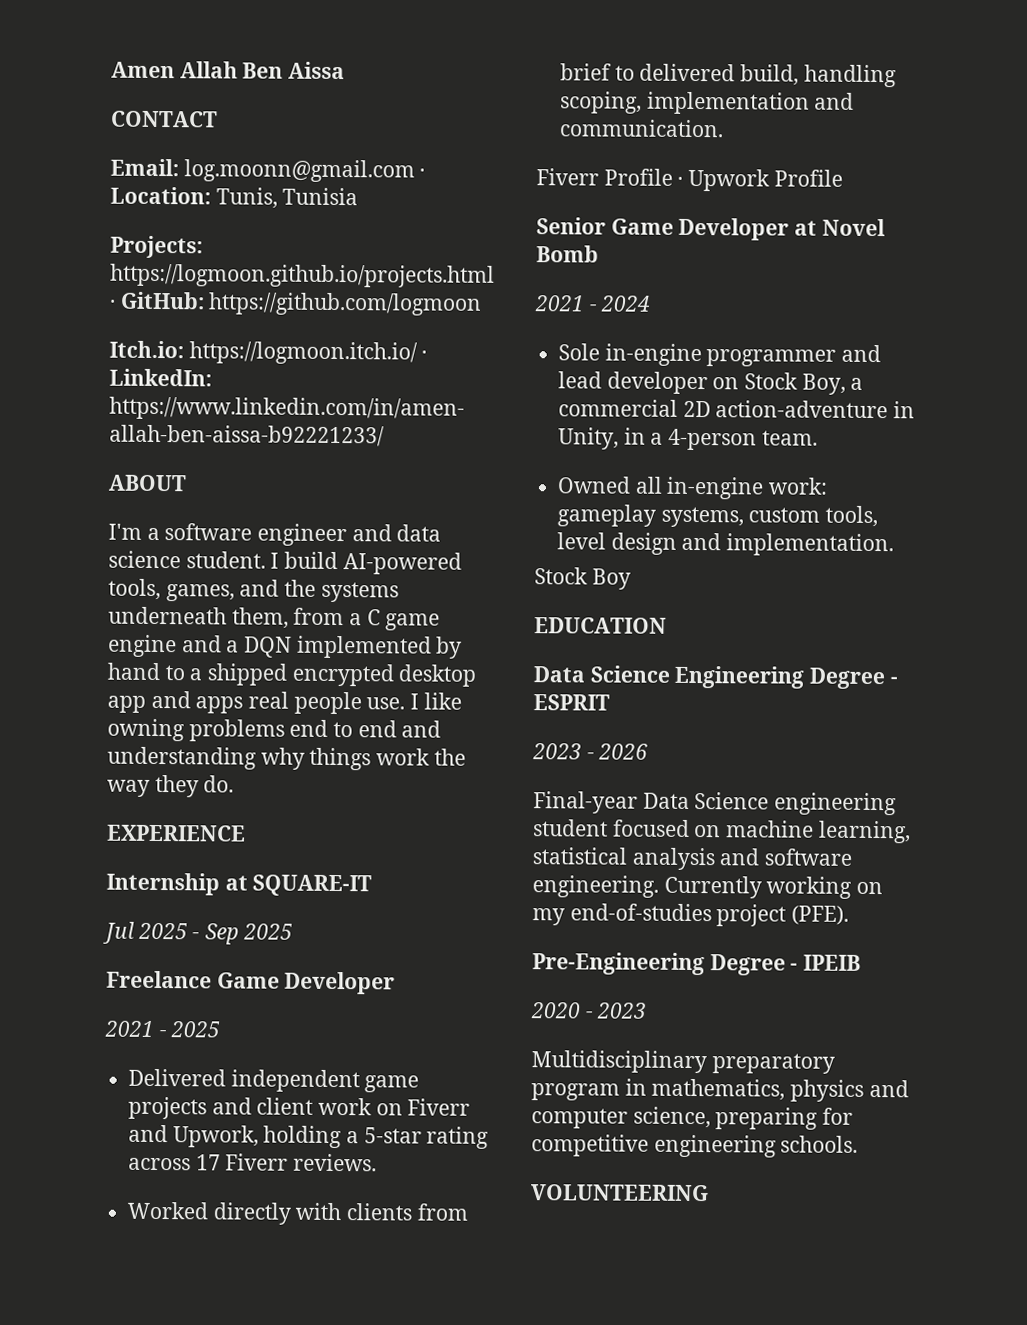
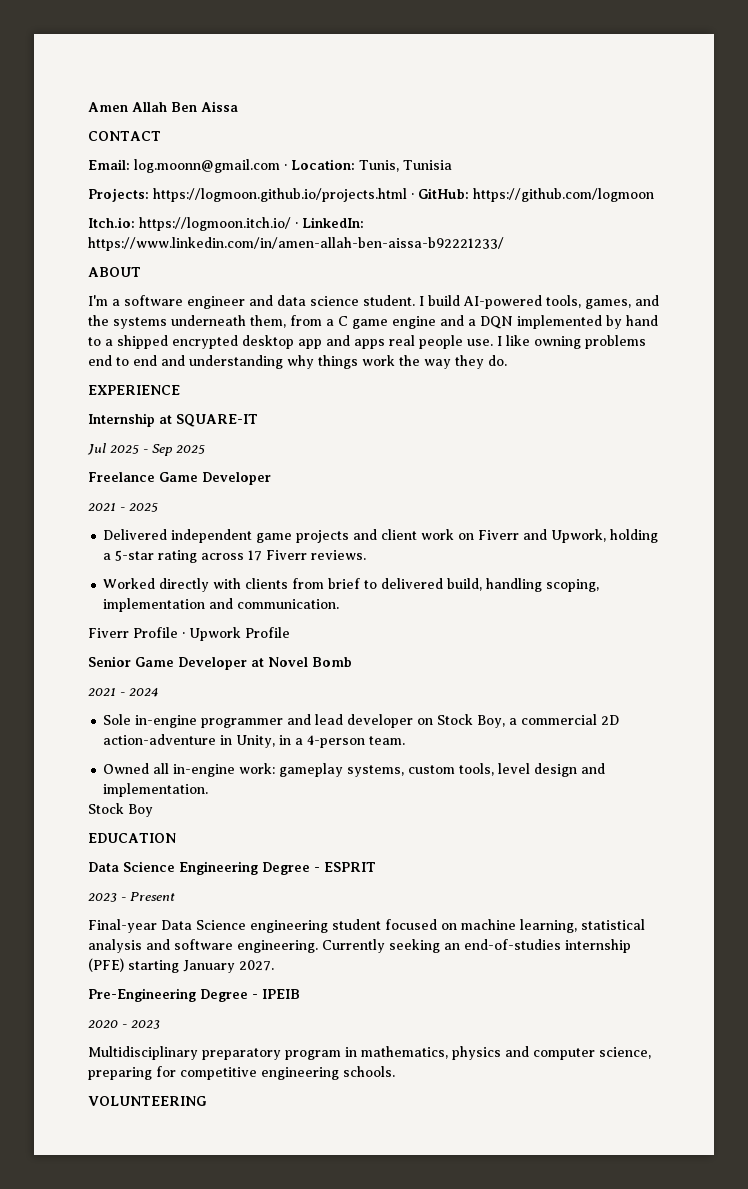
- 2023 - 2026
+ 2023 - Present
- Currently working on my end-of-studies project (PFE).
+ Currently seeking an end-of-studies internship (PFE) starting January 2027.

